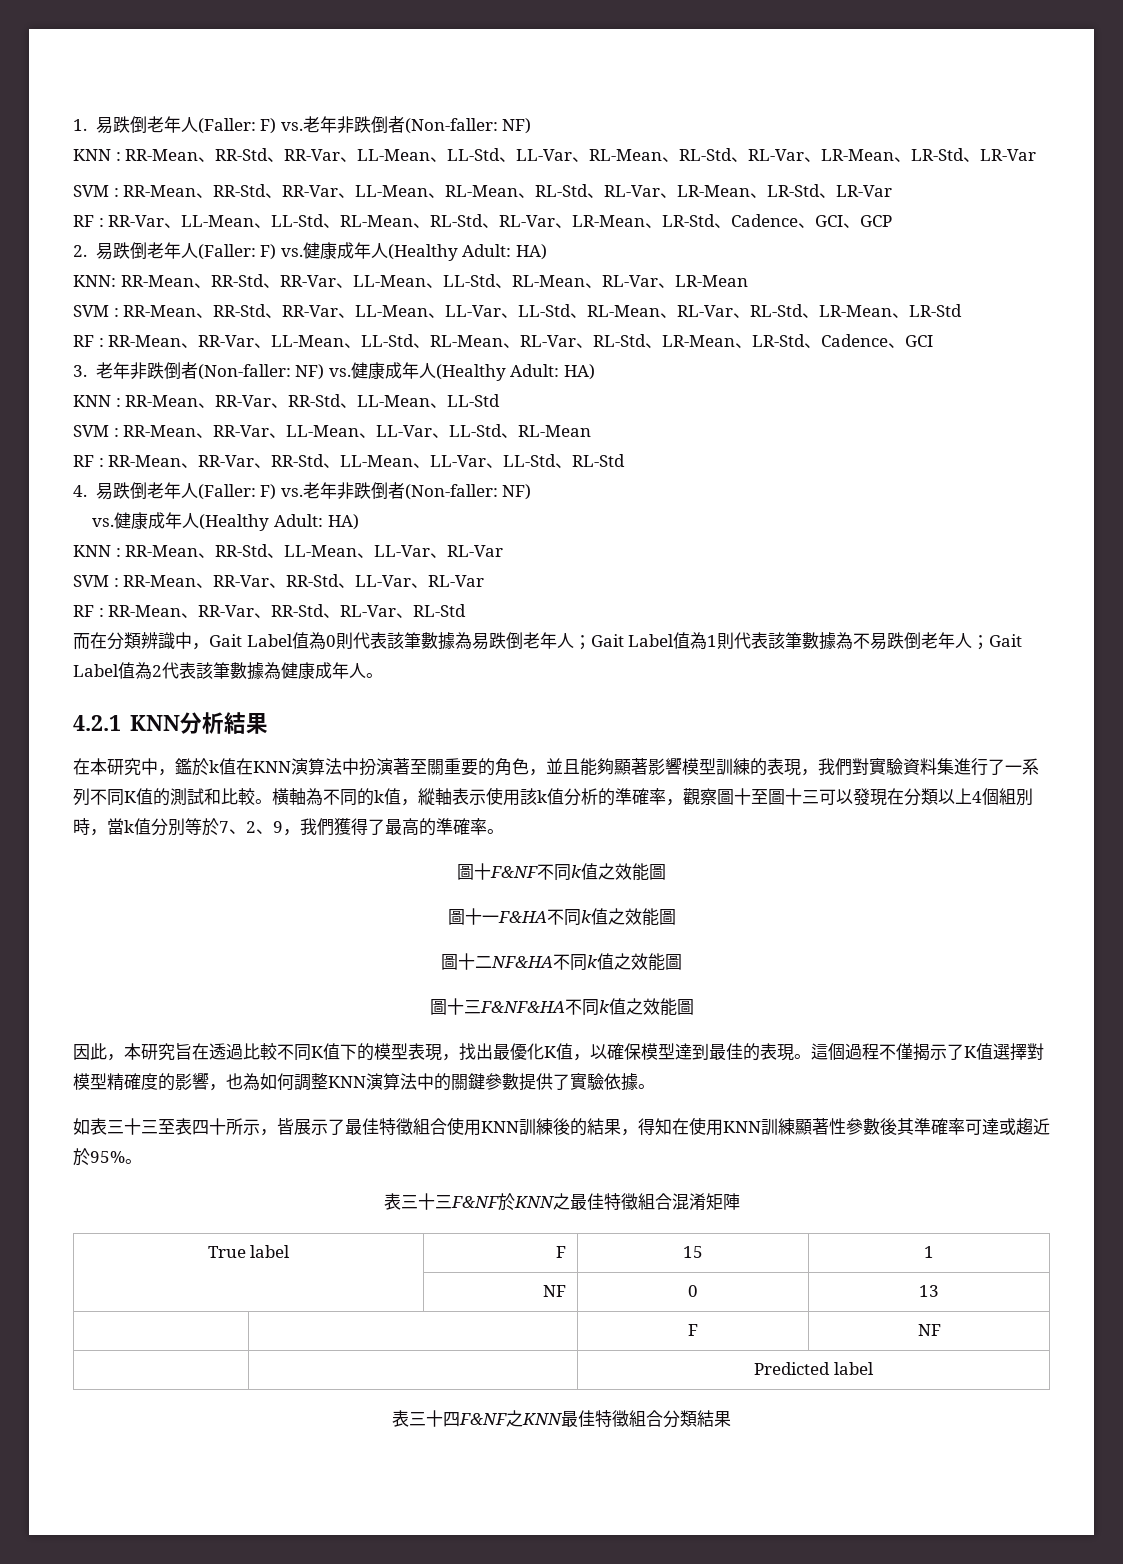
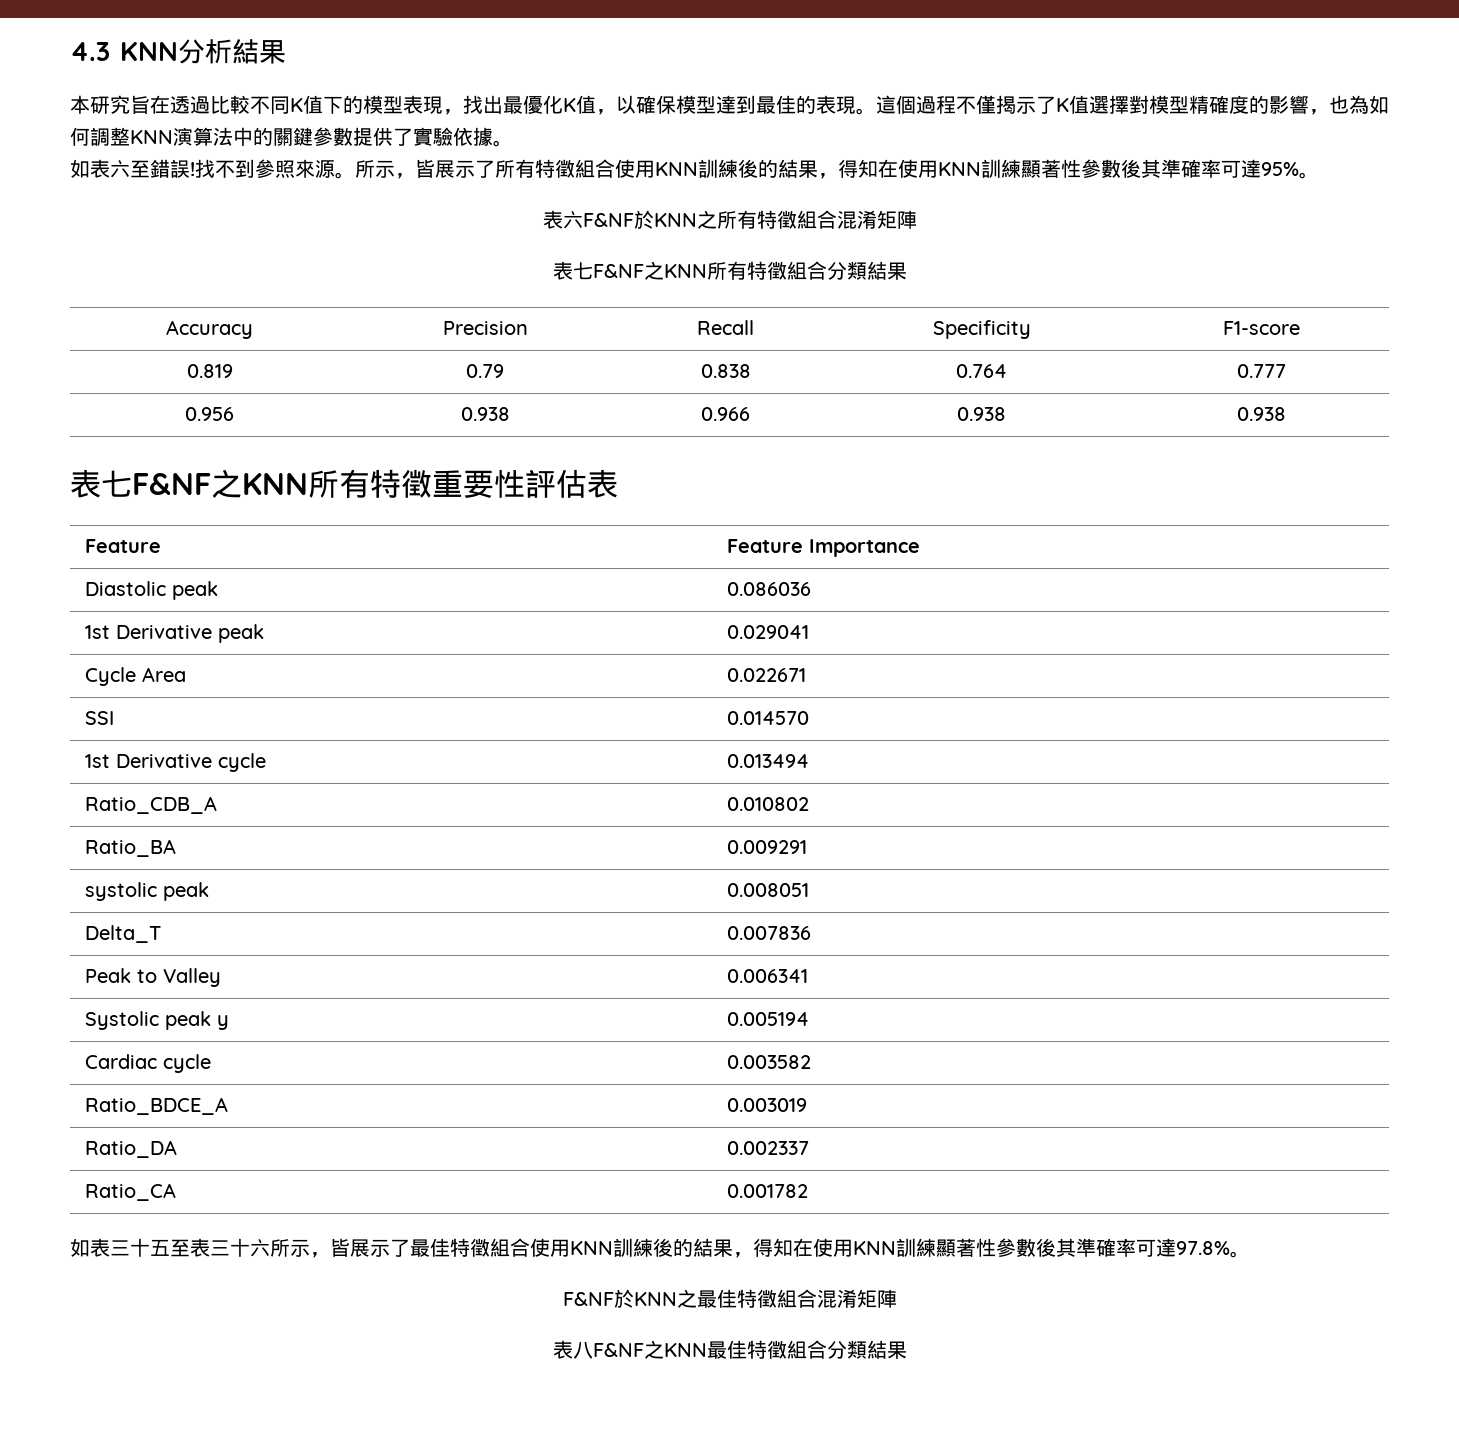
- 1.易跌倒老年人(Faller: F) vs.老年非跌倒者(Non-faller: NF)
- KNN : RR-Mean、RR-Std、RR-Var、LL-Mean、LL-Std、LL-Var、RL-Mean、RL-Std、RL-Var、LR-Mean、LR-Std、LR-Var
- SVM : RR-Mean、RR-Std、RR-Var、LL-Mean、RL-Mean、RL-Std、RL-Var、LR-Mean、LR-Std、LR-Var
- RF : RR-Var、LL-Mean、LL-Std、RL-Mean、RL-Std、RL-Var、LR-Mean、LR-Std、Cadence、GCI、GCP
- 2.易跌倒老年人(Faller: F) vs.健康成年人(Healthy Adult: HA)
- KNN: RR-Mean、RR-Std、RR-Var、LL-Mean、LL-Std、RL-Mean、RL-Var、LR-Mean
- SVM : RR-Mean、RR-Std、RR-Var、LL-Mean、LL-Var、LL-Std、RL-Mean、RL-Var、RL-Std、LR-Mean、LR-Std
- RF : RR-Mean、RR-Var、LL-Mean、LL-Std、RL-Mean、RL-Var、RL-Std、LR-Mean、LR-Std、Cadence、GCI
- 3.老年非跌倒者(Non-faller: NF) vs.健康成年人(Healthy Adult: HA)
- KNN : RR-Mean、RR-Var、RR-Std、LL-Mean、LL-Std
- SVM : RR-Mean、RR-Var、LL-Mean、LL-Var、LL-Std、RL-Mean
- RF : RR-Mean、RR-Var、RR-Std、LL-Mean、LL-Var、LL-Std、RL-Std
- 4.易跌倒老年人(Faller: F) vs.老年非跌倒者(Non-faller: NF)
- vs.健康成年人(Healthy Adult: HA)
- KNN : RR-Mean、RR-Std、LL-Mean、LL-Var、RL-Var
- SVM : RR-Mean、RR-Var、RR-Std、LL-Var、RL-Var
- RF : RR-Mean、RR-Var、RR-Std、RL-Var、RL-Std
- 而在分類辨識中，Gait Label值為0則代表該筆數據為易跌倒老年人；Gait Label值為1則代表該筆數據為不易跌倒老年人；Gait Label值為2代表該筆數據為健康成年人。
- 4.2.1 KNN分析結果
- 在本研究中，鑑於k值在KNN演算法中扮演著至關重要的角色，並且能夠顯著影響模型訓練的表現，我們對實驗資料集進行了一系列不同K值的測試和比較。橫軸為不同的k值，縱軸表示使用該k值分析的準確率，觀察圖十至圖十三可以發現在分類以上4個組別時，當k值分別等於7、2、9，我們獲得了最高的準確率。
- 圖十F&NF不同k值之效能圖
- 圖十一F&HA不同k值之效能圖
- 圖十二NF&HA不同k值之效能圖
- 圖十三F&NF&HA不同k值之效能圖
- 因此，本研究旨在透過比較不同K值下的模型表現，找出最優化K值，以確保模型達到最佳的表現。
+ 4.3 KNN分析結果
+ 本研究旨在透過比較不同K值下的模型表現，找出最優化K值，以確保模型達到最佳的表現。
+ 如表六至錯誤!找不到參照來源。所示，皆展示了所有特徵組合使用KNN訓練後的結果，得知在使用KNN訓練顯著性參數後其準確率可達95%。
+ 表六F&NF於KNN之所有特徵組合混淆矩陣
+ 表七F&NF之KNN所有特徵組合分類結果
+ Accuracy | Precision | Recall | Specificity | F1-score
+ 0.819 | 0.79 | 0.838 | 0.764 | 0.777
+ 0.956 | 0.938 | 0.966 | 0.938 | 0.938
+ 表七F&NF之KNN所有特徵重要性評估表
+ Feature | Feature Importance
+ Diastolic peak | 0.086036
+ 1st Derivative peak | 0.029041
+ Cycle Area | 0.022671
+ SSI | 0.014570
+ 1st Derivative cycle | 0.013494
+ Ratio_CDB_A | 0.010802
+ Ratio_BA | 0.009291
+ systolic peak | 0.008051
+ Delta_T | 0.007836
+ Peak to Valley | 0.006341
+ Systolic peak y | 0.005194
+ Cardiac cycle | 0.003582
+ Ratio_BDCE_A | 0.003019
+ Ratio_DA | 0.002337
+ Ratio_CA | 0.001782
- 如表三十三至表四十所示，皆展示了最佳特徵組合使用KNN訓練後的結果，得知在使用KNN訓練顯著性參數後其準確率可達或趨近於95%。
- 表三十三F&NF於KNN之最佳特徵組合混淆矩陣
+ 如表三十五至表三十六所示，皆展示了最佳特徵組合使用KNN訓練後的結果，得知在使用KNN訓練顯著性參數後其準確率可達97.8%。
+ F&NF於KNN之最佳特徵組合混淆矩陣
- True label | F | 15 | 1
- | NF | 0 | 13
- | | F | NF
- | | Predicted label
- 表三十四F&NF之KNN最佳特徵組合分類結果
+ 表八F&NF之KNN最佳特徵組合分類結果

